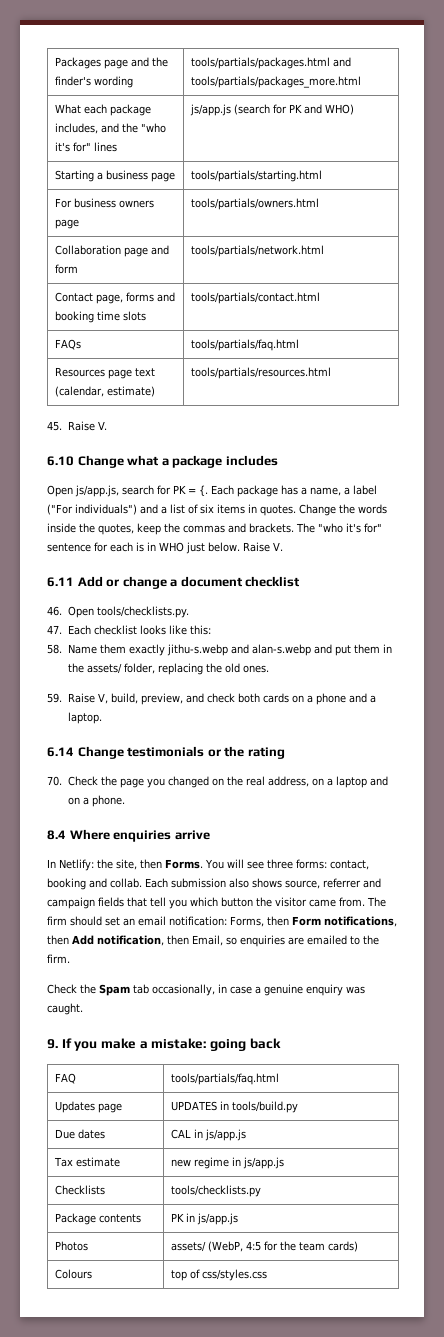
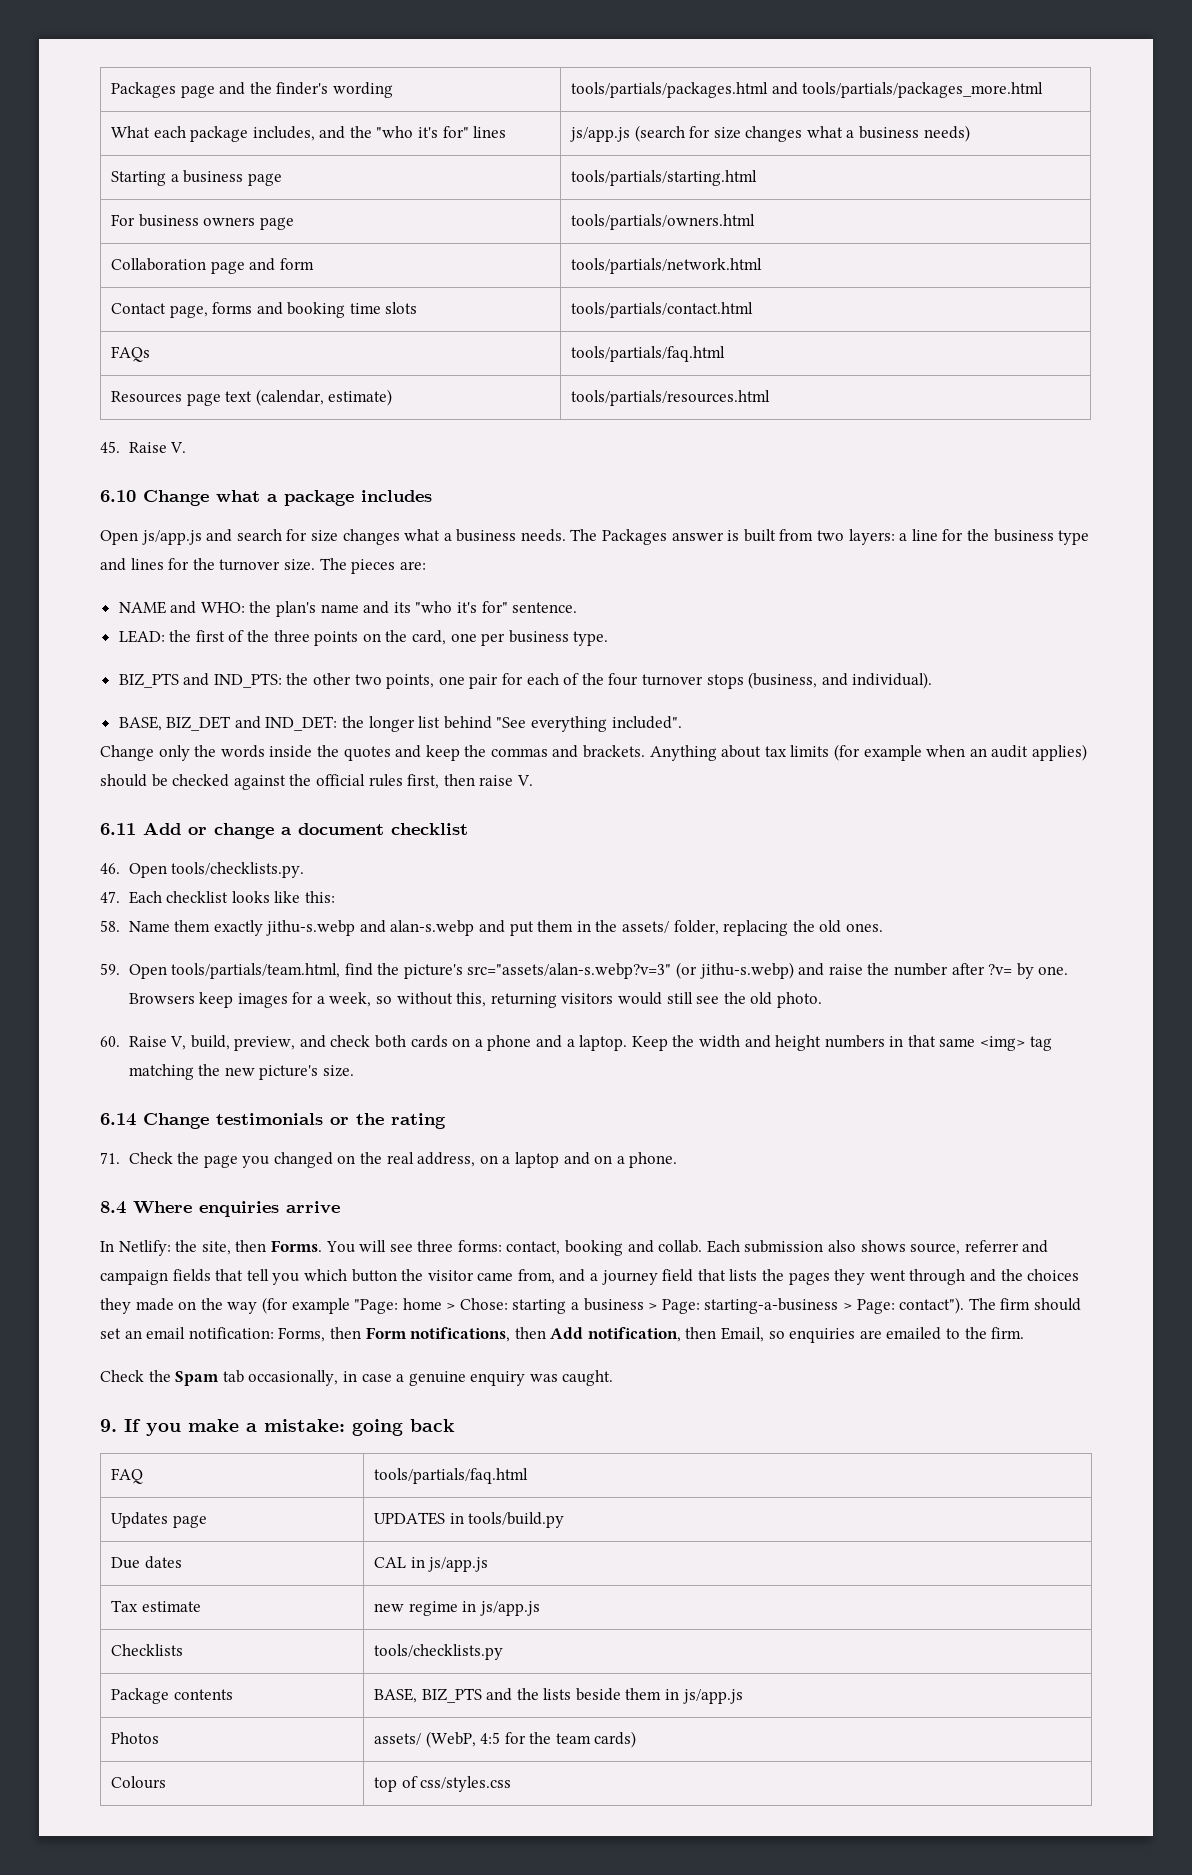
- What each package includes, and the "who it's for" lines | js/app.js (search for PK and WHO)
+ What each package includes, and the "who it's for" lines | js/app.js (search for size changes what a business needs)
- Open js/app.js, search for PK = {. Each package has a name, a label ("For individuals") and a list of six items in quotes. Change the words inside the quotes, keep the commas and brackets.
+ Open js/app.js and search for size changes what a business needs. The Packages answer is built from two layers: a line for the business type and lines for the turnover size. The pieces are:
+ NAME and WHO: the plan's name and its "who it's for" sentence.
+ LEAD: the first of the three points on the card, one per business type.
+ BIZ_PTS and IND_PTS: the other two points, one pair for each of the four turnover stops (business, and individual).
+ BASE, BIZ_DET and IND_DET: the longer list behind "See everything included".
+ Change only the words inside the quotes and keep the commas and brackets.
- The "who it's for" sentence for each is in WHO just below. Raise V.
+ Anything about tax limits (for example when an audit applies) should be checked against the official rules first, then raise V.
- 59. Raise V, build, preview, and check both cards on a phone and a laptop.
+ 59. Open tools/partials/team.html, find the picture's src="assets/alan-s.webp?v=3" (or jithu-s.webp) and raise the number after ?v= by one. Browsers keep images for a week, so without this, returning visitors would still see the old photo.
+ 60. Raise V, build, preview, and check both cards on a phone and a laptop. Keep the width and height numbers in that same <img> tag matching the new picture's size.
- 70. Check the page you changed on the real address, on a laptop and on a phone.
+ 71. Check the page you changed on the real address, on a laptop and on a phone.
- Each submission also shows source, referrer and campaign fields that tell you which button the visitor came from.
+ Each submission also shows source, referrer and campaign fields that tell you which button the visitor came from, and a journey field that lists the pages they went through and the choices they made on the way (for example "Page: home > Chose: starting a business > Page: starting-a-business > Page: contact").
- Package contents | PK in js/app.js
+ Package contents | BASE, BIZ_PTS and the lists beside them in js/app.js

